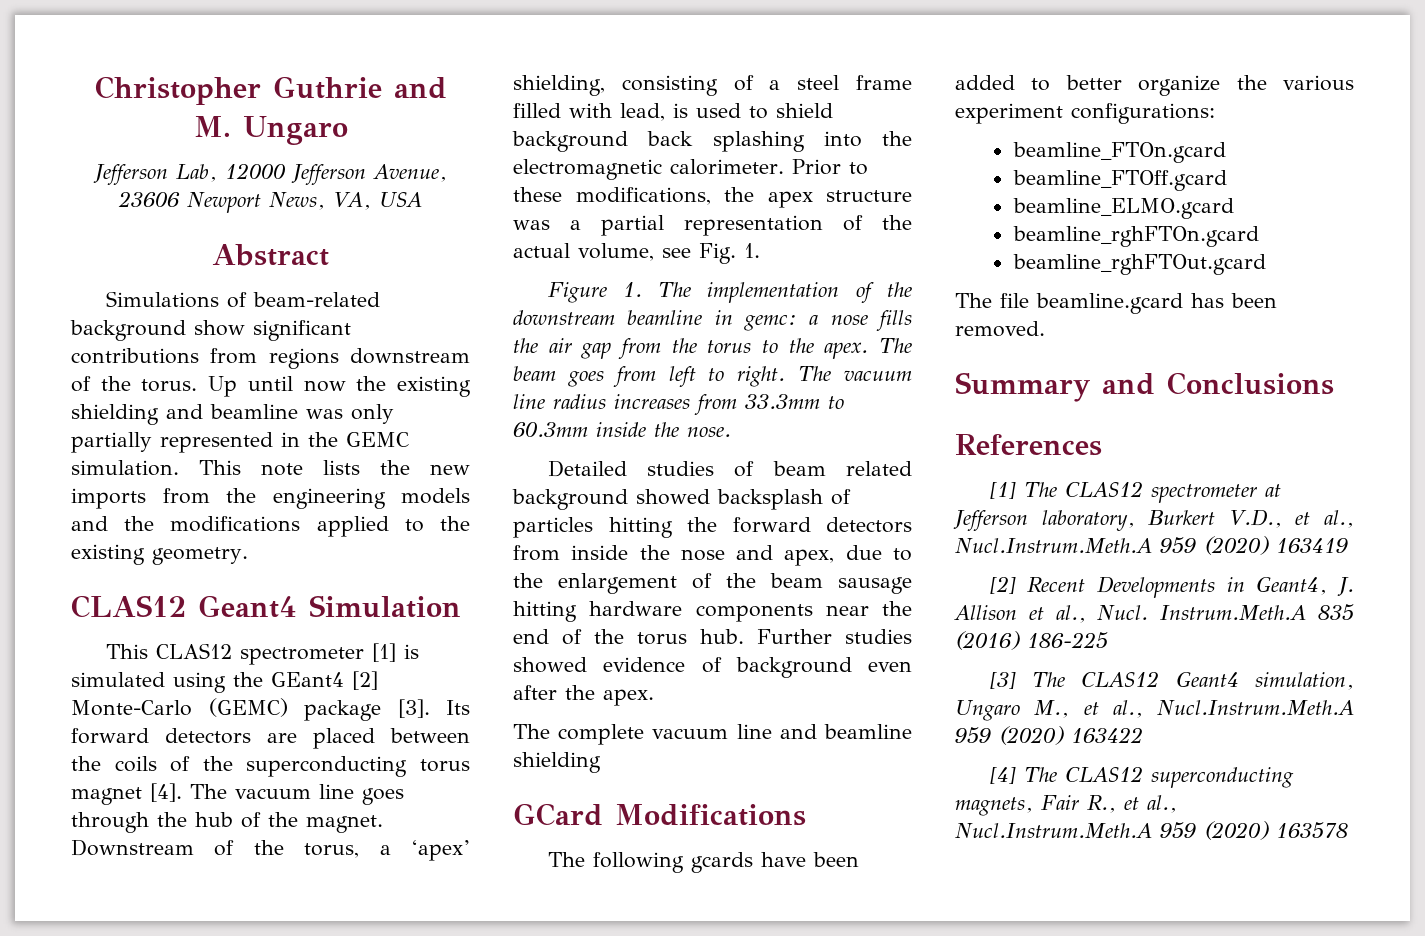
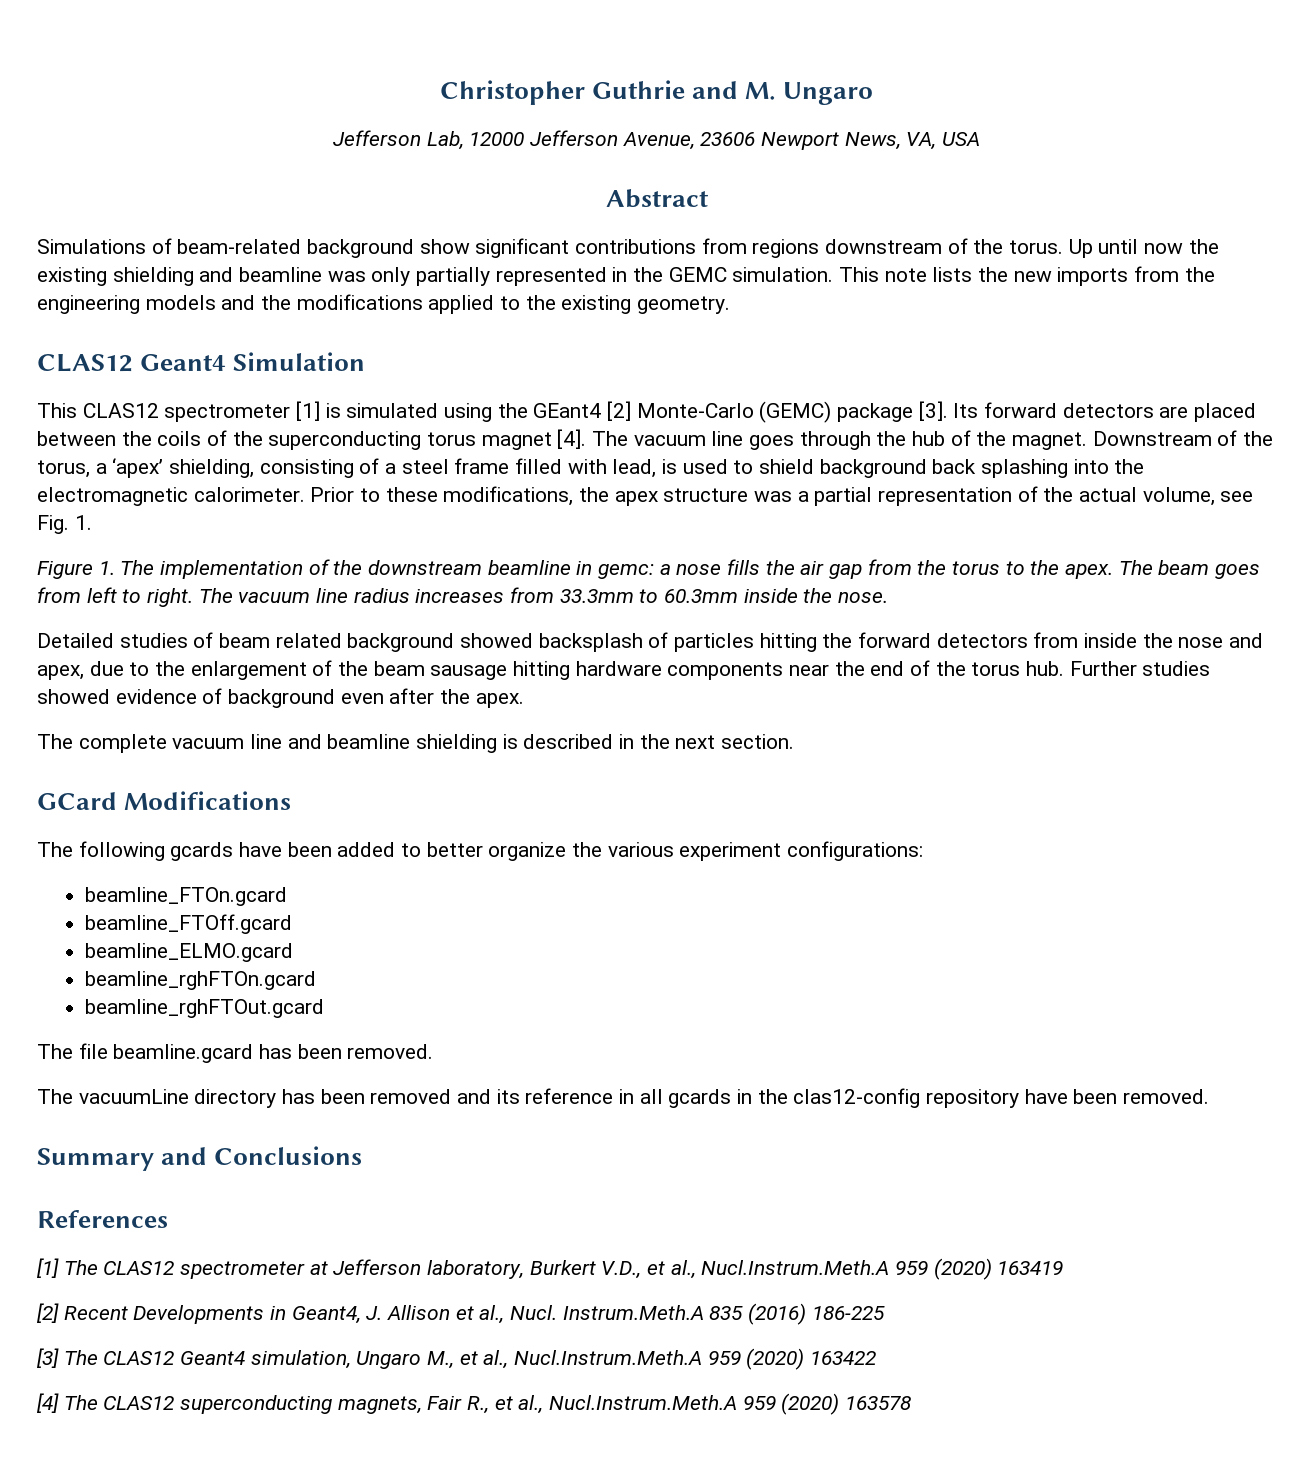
- The complete vacuum line and beamline shielding
+ The complete vacuum line and beamline shielding is described in the next section.
+ The vacuumLine directory has been removed and its reference in all gcards in the clas12-config repository have been removed.

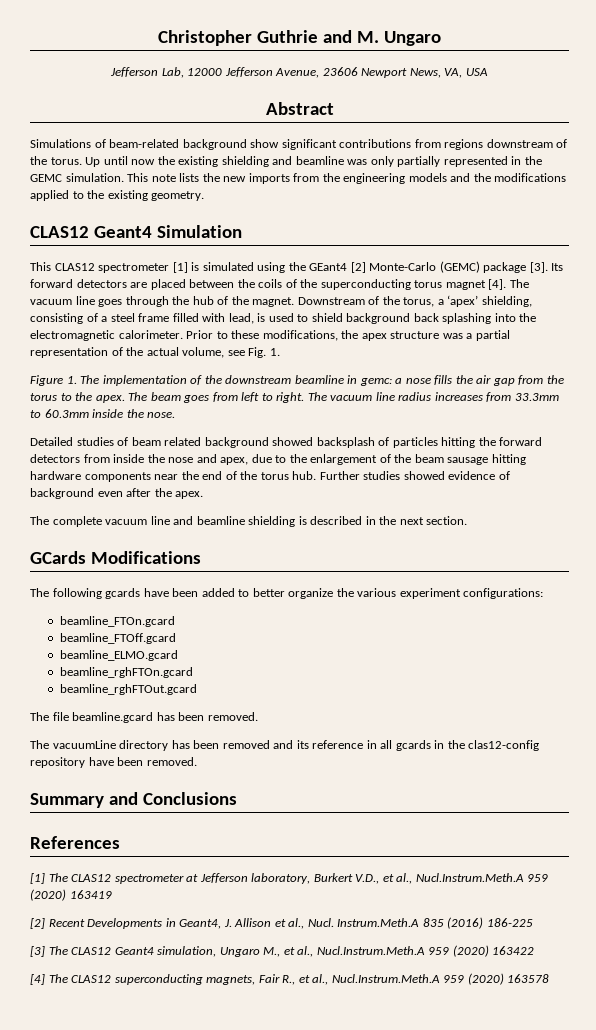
- GCard Modifications
+ GCards Modifications

